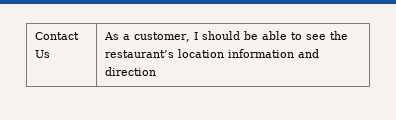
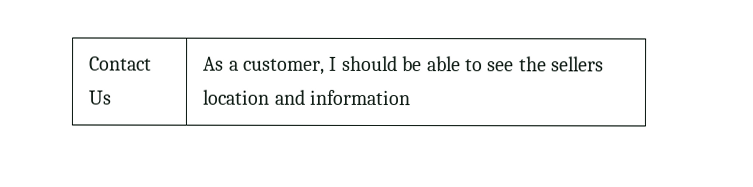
- Contact Us | As a customer, I should be able to see the restaurant’s location information and direction
+ Contact Us | As a customer, I should be able to see the sellers location and information

